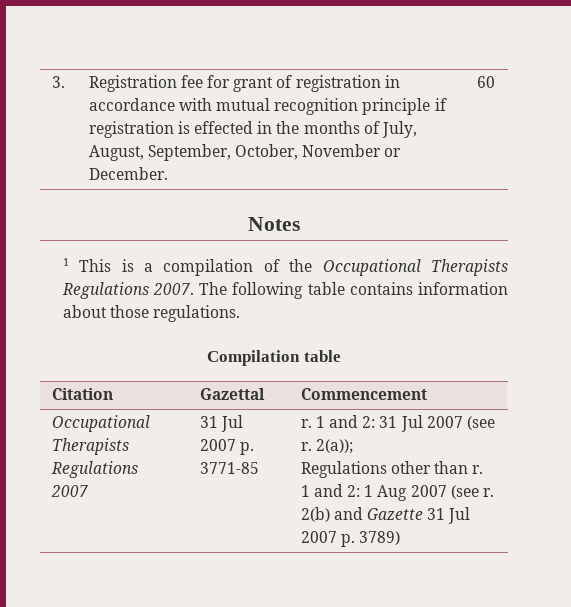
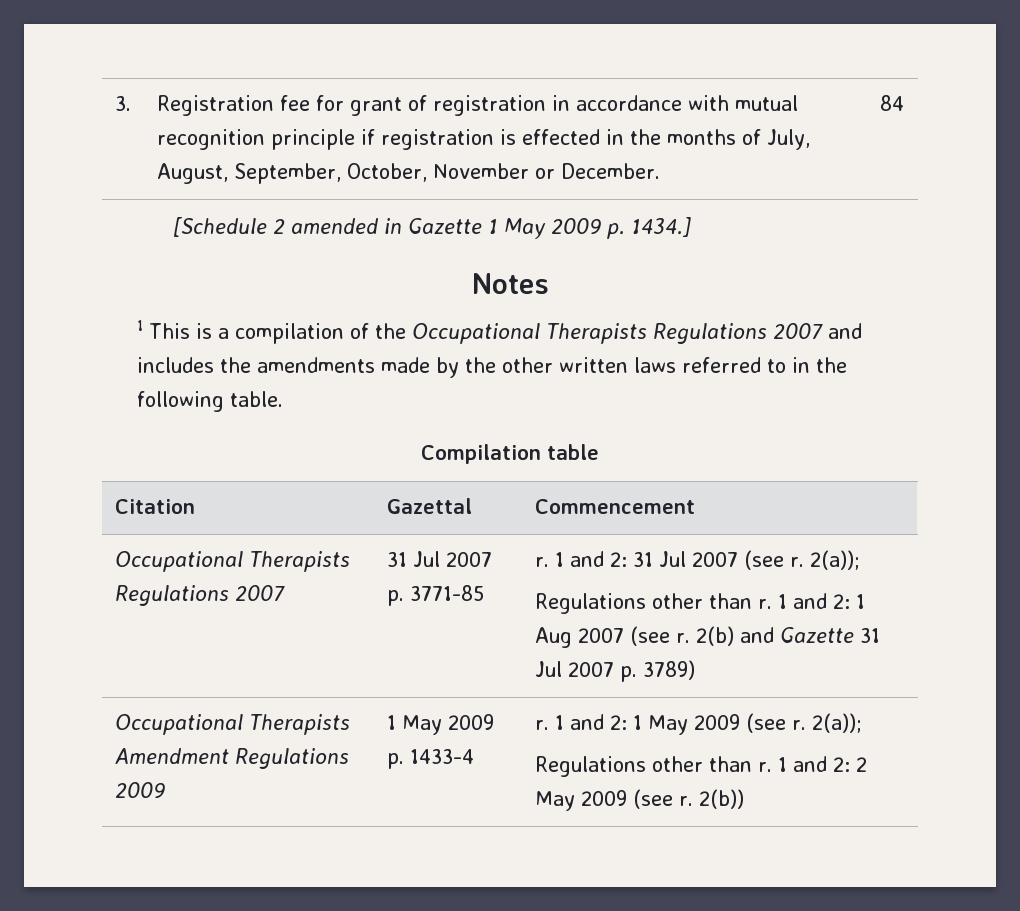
- 3. | Registration fee for grant of registration in accordance with mutual recognition principle if registration is effected in the months of July, August, September, October, November or December. | 60
+ 3. | Registration fee for grant of registration in accordance with mutual recognition principle if registration is effected in the months of July, August, September, October, November or December. | 84
+ [Schedule 2 amended in Gazette 1 May 2009 p. 1434.]
- 1 This is a compilation of the Occupational Therapists Regulations 2007. The following table contains information about those regulations.
+ 1 This is a compilation of the Occupational Therapists Regulations 2007 and includes the amendments made by the other written laws referred to in the following table.
+ Occupational Therapists Amendment Regulations 2009 | 1 May 2009 p. 1433-4 | r. 1 and 2: 1 May 2009 (see r. 2(a));
+ Regulations other than r. 1 and 2: 2 May 2009 (see r. 2(b))

